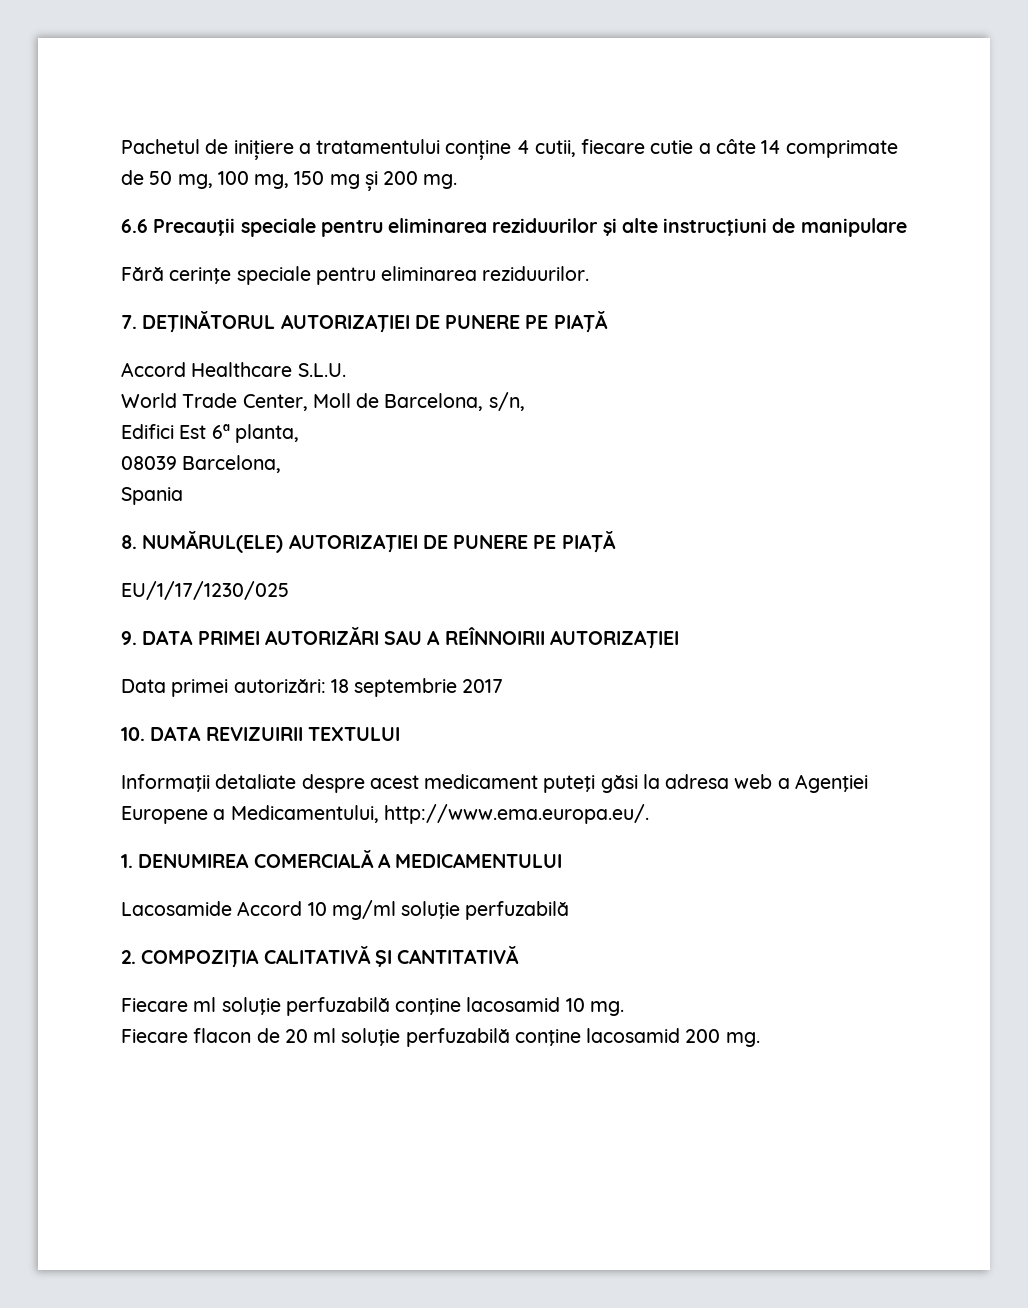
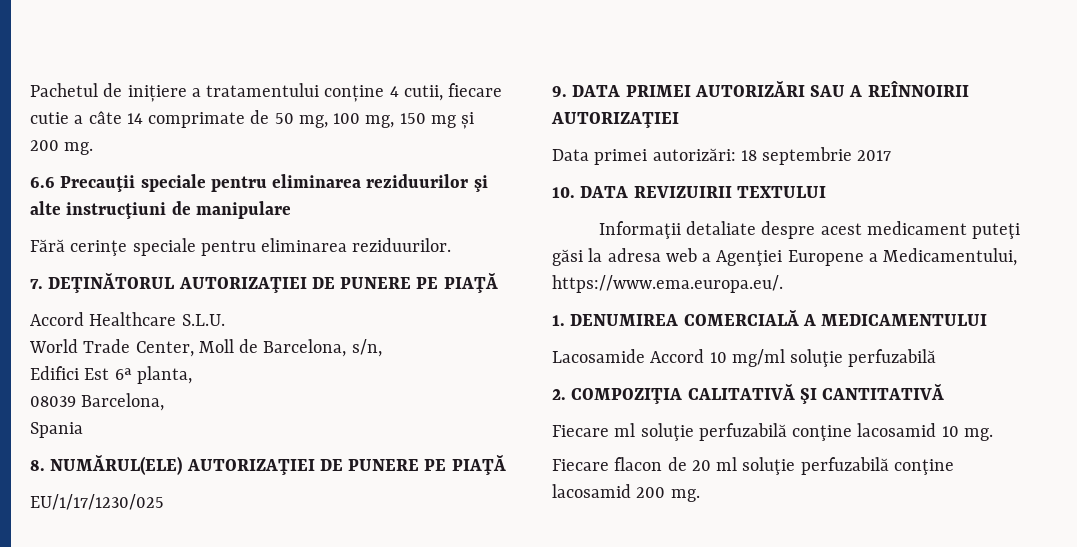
- Informaţii detaliate despre acest medicament puteţi găsi la adresa web a Agenţiei Europene a Medicamentului, http://www.ema.europa.eu/.
+ Informaţii detaliate despre acest medicament puteţi găsi la adresa web a Agenţiei Europene a Medicamentului, https://www.ema.europa.eu/.

